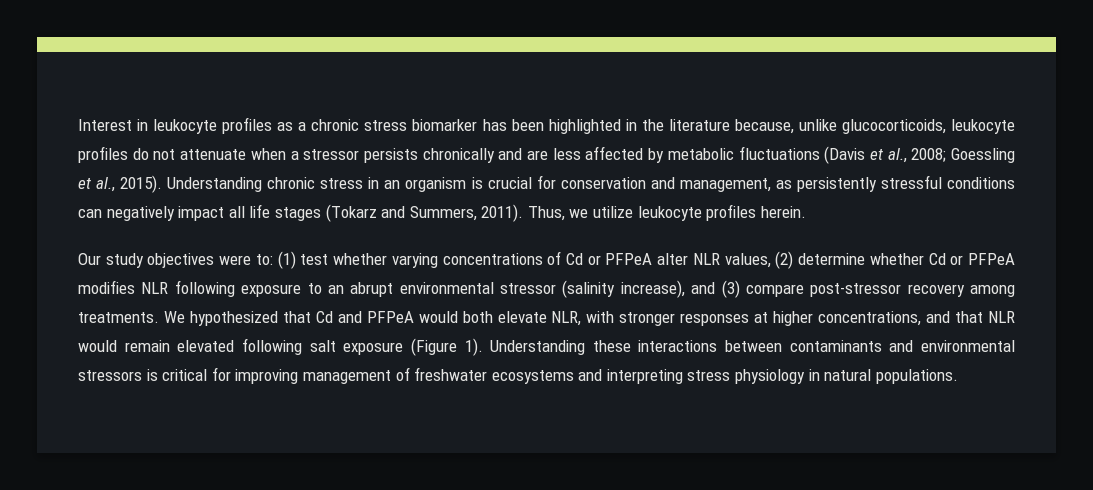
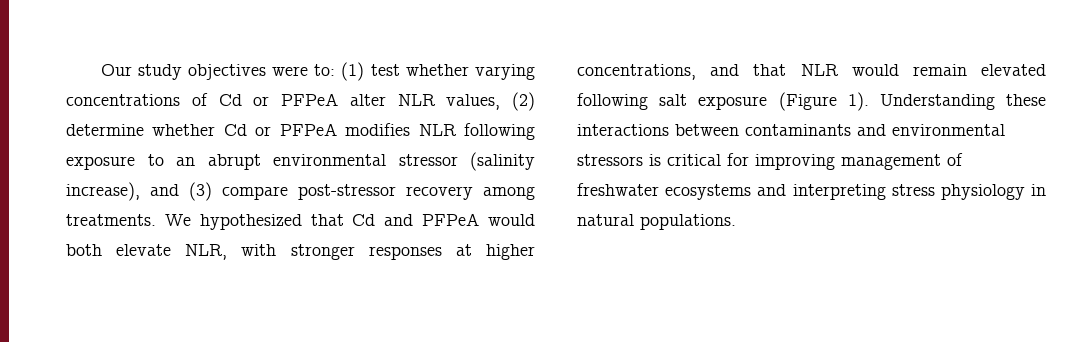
- Interest in leukocyte profiles as a chronic stress biomarker has been highlighted in the literature because, unlike glucocorticoids, leukocyte profiles do not attenuate when a stressor persists chronically and are less affected by metabolic fluctuations (Davis et al., 2008; Goessling et al., 2015). Understanding chronic stress in an organism is crucial for conservation and management, as persistently stressful conditions can negatively impact all life stages (Tokarz and Summers, 2011). Thus, we utilize leukocyte profiles herein.

